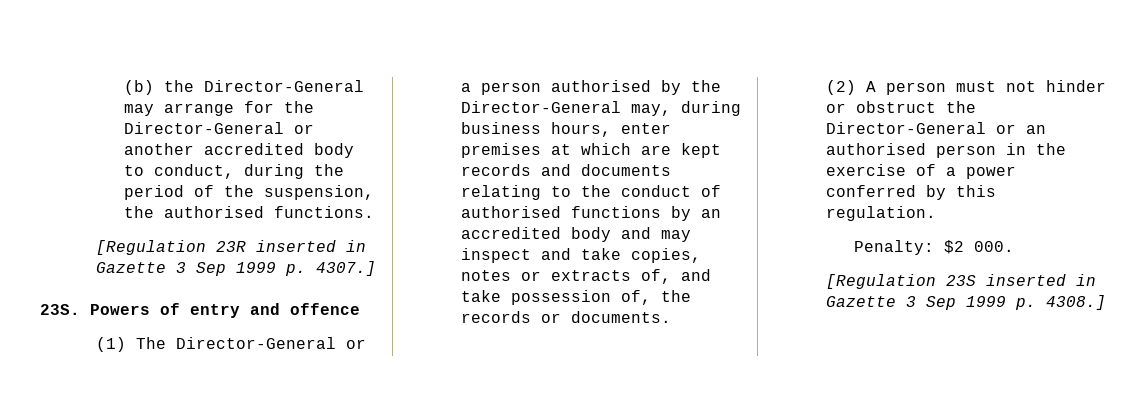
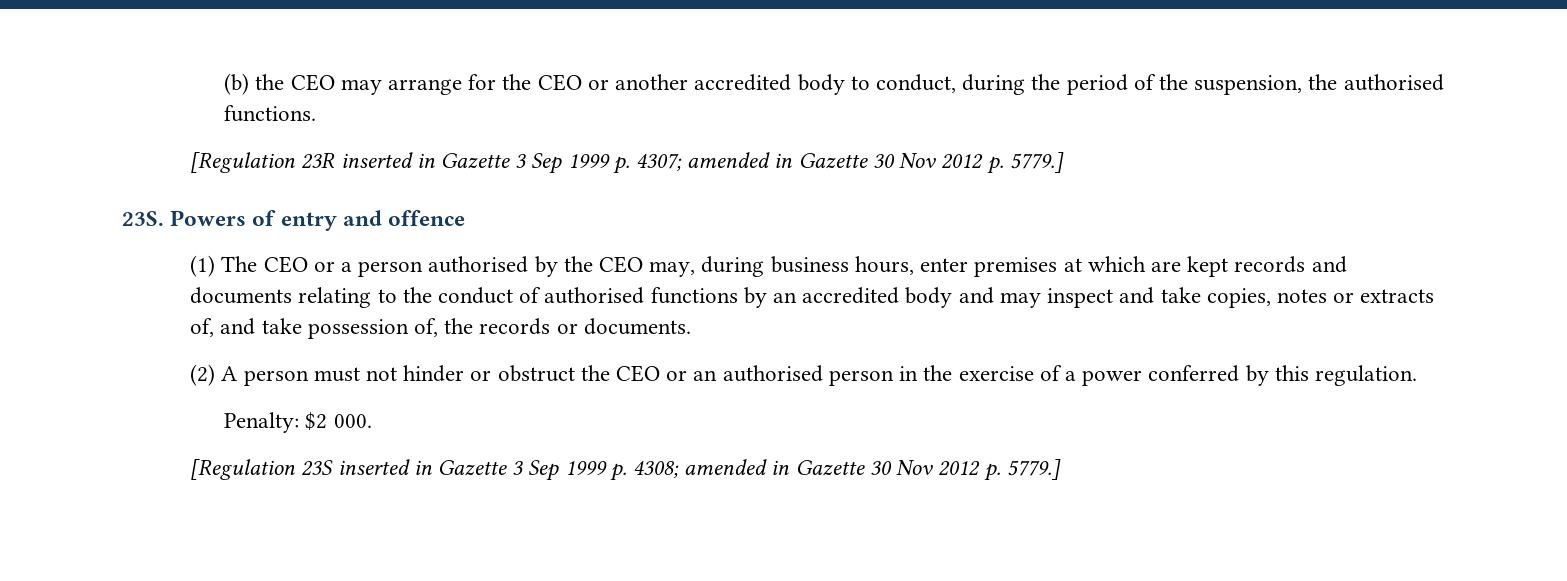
- (b) the Director-General may arrange for the Director-General or another accredited body to conduct, during the period of the suspension, the authorised functions.
+ (b) the CEO may arrange for the CEO or another accredited body to conduct, during the period of the suspension, the authorised functions.
- [Regulation 23R inserted in Gazette 3 Sep 1999 p. 4307.]
+ [Regulation 23R inserted in Gazette 3 Sep 1999 p. 4307; amended in Gazette 30 Nov 2012 p. 5779.]
- (1) The Director-General or a person authorised by the Director-General may, during business hours, enter premises at which are kept records and documents relating to the conduct of authorised functions by an accredited body and may inspect and take copies, notes or extracts of, and take possession of, the records or documents.
+ (1) The CEO or a person authorised by the CEO may, during business hours, enter premises at which are kept records and documents relating to the conduct of authorised functions by an accredited body and may inspect and take copies, notes or extracts of, and take possession of, the records or documents.
- (2) A person must not hinder or obstruct the Director-General or an authorised person in the exercise of a power conferred by this regulation.
+ (2) A person must not hinder or obstruct the CEO or an authorised person in the exercise of a power conferred by this regulation.
- [Regulation 23S inserted in Gazette 3 Sep 1999 p. 4308.]
+ [Regulation 23S inserted in Gazette 3 Sep 1999 p. 4308; amended in Gazette 30 Nov 2012 p. 5779.]

